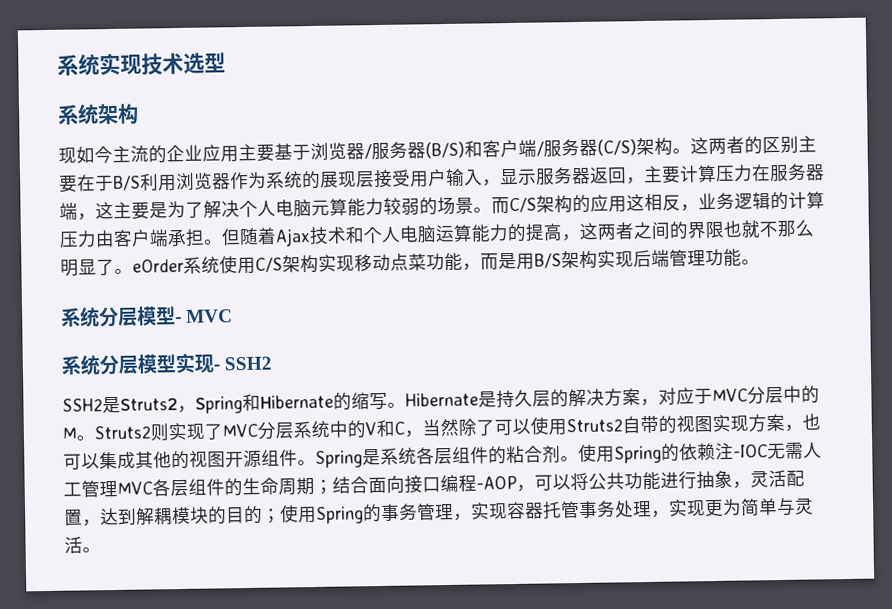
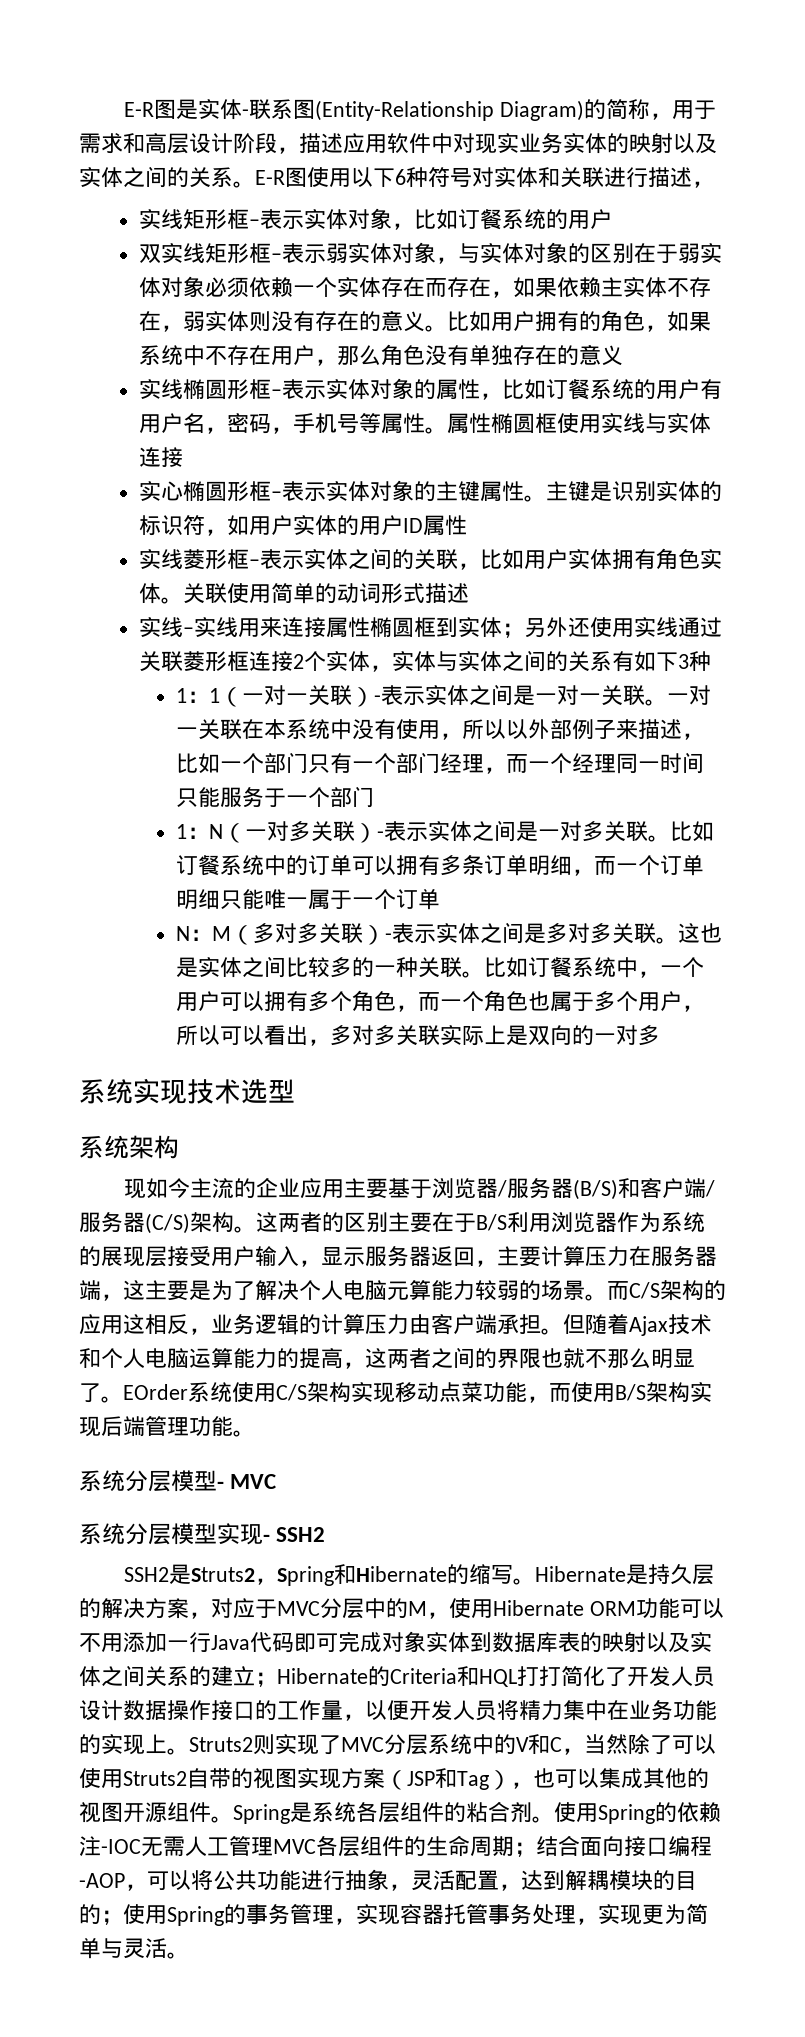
+ E-R图是实体-联系图(Entity-Relationship Diagram)的简称，用于需求和高层设计阶段，描述应用软件中对现实业务实体的映射以及实体之间的关系。E-R图使用以下6种符号对实体和关联进行描述，
+ 实线矩形框–表示实体对象，比如订餐系统的用户
+ 双实线矩形框–表示弱实体对象，与实体对象的区别在于弱实体对象必须依赖一个实体存在而存在，如果依赖主实体不存在，弱实体则没有存在的意义。比如用户拥有的角色，如果系统中不存在用户，那么角色没有单独存在的意义
+ 实线椭圆形框–表示实体对象的属性，比如订餐系统的用户有用户名，密码，手机号等属性。属性椭圆框使用实线与实体连接
+ 实心椭圆形框–表示实体对象的主键属性。主键是识别实体的标识符，如用户实体的用户ID属性
+ 实线菱形框–表示实体之间的关联，比如用户实体拥有角色实体。关联使用简单的动词形式描述
+ 实线–实线用来连接属性椭圆框到实体；另外还使用实线通过关联菱形框连接2个实体，实体与实体之间的关系有如下3种
+ 1：1（一对一关联）-表示实体之间是一对一关联。一对一关联在本系统中没有使用，所以以外部例子来描述，比如一个部门只有一个部门经理，而一个经理同一时间只能服务于一个部门
+ 1：N（一对多关联）-表示实体之间是一对多关联。比如订餐系统中的订单可以拥有多条订单明细，而一个订单明细只能唯一属于一个订单
+ N：M（多对多关联）-表示实体之间是多对多关联。这也是实体之间比较多的一种关联。比如订餐系统中，一个用户可以拥有多个角色，而一个角色也属于多个用户，所以可以看出，多对多关联实际上是双向的一对多
- 但随着Ajax技术和个人电脑运算能力的提高，这两者之间的界限也就不那么明显了。eOrder系统使用C/S架构实现移动点菜功能，而是用B/S架构实现后端管理功能。
+ 但随着Ajax技术和个人电脑运算能力的提高，这两者之间的界限也就不那么明显了。EOrder系统使用C/S架构实现移动点菜功能，而使用B/S架构实现后端管理功能。
- Hibernate是持久层的解决方案，对应于MVC分层中的M。
+ Hibernate是持久层的解决方案，对应于MVC分层中的M，使用Hibernate ORM功能可以不用添加一行Java代码即可完成对象实体到数据库表的映射以及实体之间关系的建立；Hibernate的Criteria和HQL打打简化了开发人员设计数据操作接口的工作量，以便开发人员将精力集中在业务功能的实现上。
- Struts2则实现了MVC分层系统中的V和C，当然除了可以使用Struts2自带的视图实现方案，也可以集成其他的视图开源组件。
+ Struts2则实现了MVC分层系统中的V和C，当然除了可以使用Struts2自带的视图实现方案（JSP和Tag），也可以集成其他的视图开源组件。

